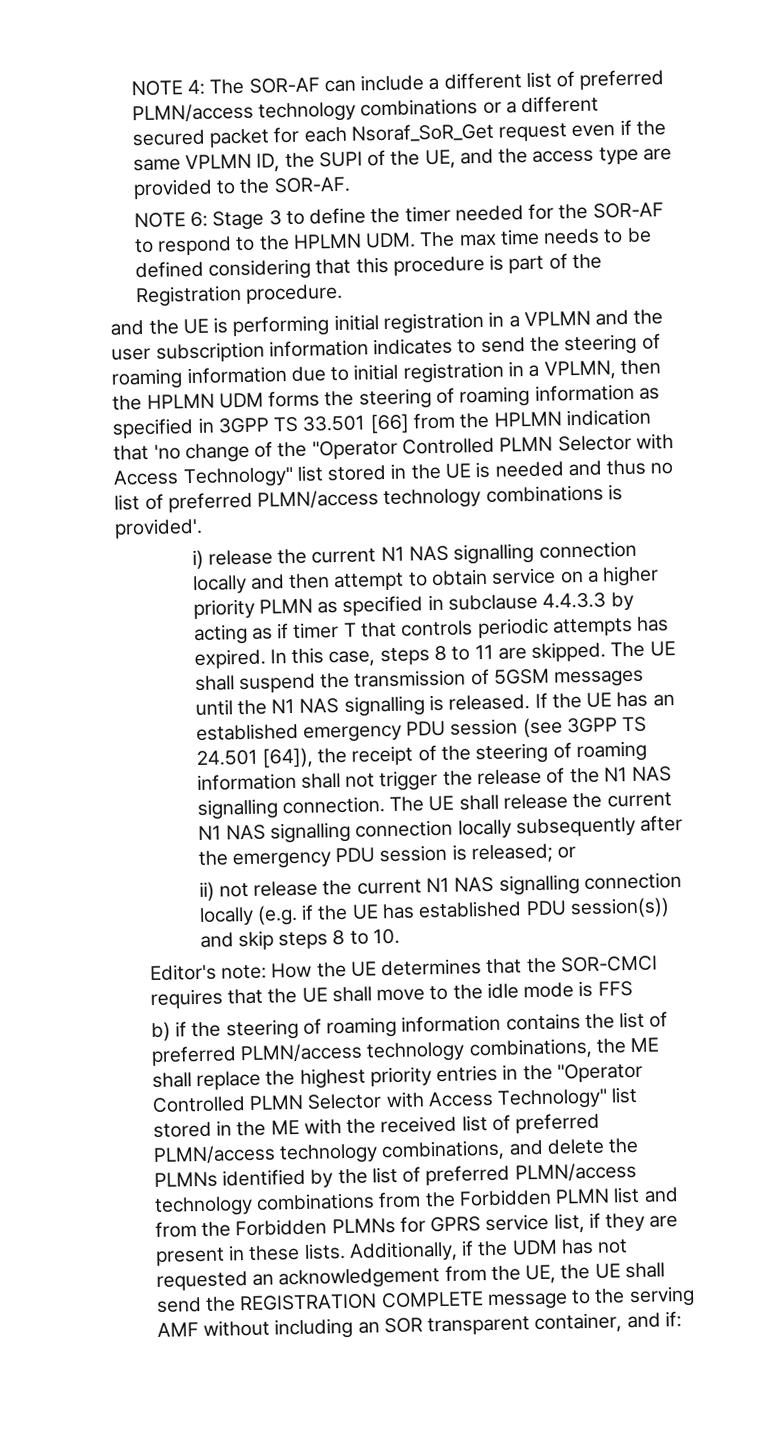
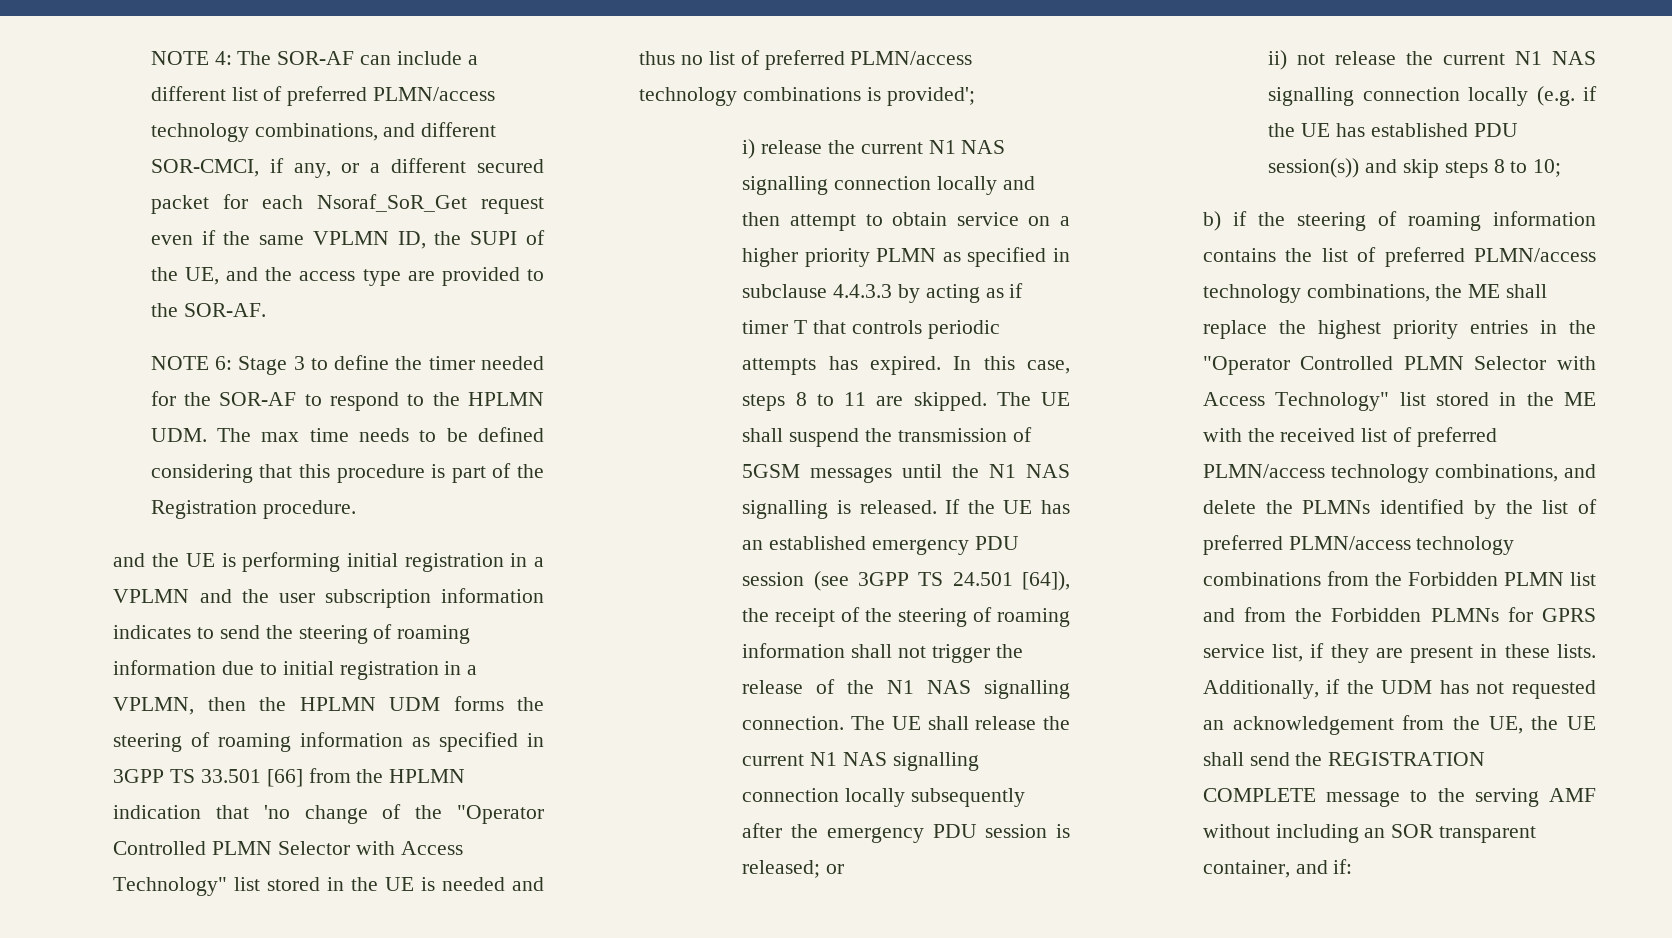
- NOTE 4: The SOR-AF can include a different list of preferred PLMN/access technology combinations or a different secured packet for each Nsoraf_SoR_Get request even if the same VPLMN ID, the SUPI of the UE, and the access type are provided to the SOR-AF.
+ NOTE 4: The SOR-AF can include a different list of preferred PLMN/access technology combinations, and different SOR-CMCI, if any, or a different secured packet for each Nsoraf_SoR_Get request even if the same VPLMN ID, the SUPI of the UE, and the access type are provided to the SOR-AF.
- and the UE is performing initial registration in a VPLMN and the user subscription information indicates to send the steering of roaming information due to initial registration in a VPLMN, then the HPLMN UDM forms the steering of roaming information as specified in 3GPP TS 33.501 [66] from the HPLMN indication that 'no change of the "Operator Controlled PLMN Selector with Access Technology" list stored in the UE is needed and thus no list of preferred PLMN/access technology combinations is provided'.
+ and the UE is performing initial registration in a VPLMN and the user subscription information indicates to send the steering of roaming information due to initial registration in a VPLMN, then the HPLMN UDM forms the steering of roaming information as specified in 3GPP TS 33.501 [66] from the HPLMN indication that 'no change of the "Operator Controlled PLMN Selector with Access Technology" list stored in the UE is needed and thus no list of preferred PLMN/access technology combinations is provided';
- ii) not release the current N1 NAS signalling connection locally (e.g. if the UE has established PDU session(s)) and skip steps 8 to 10.
- Editor's note: How the UE determines that the SOR-CMCI requires that the UE shall move to the idle mode is FFS
+ ii) not release the current N1 NAS signalling connection locally (e.g. if the UE has established PDU session(s)) and skip steps 8 to 10;

